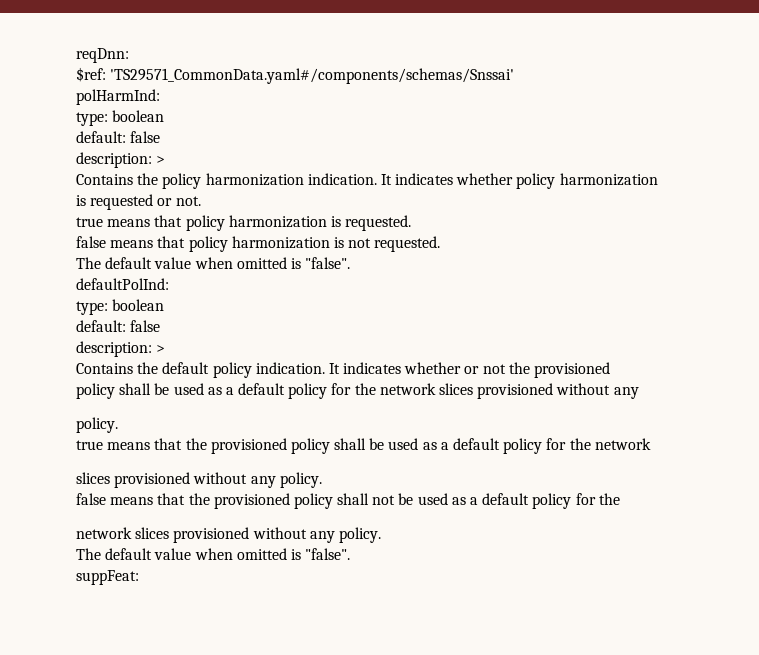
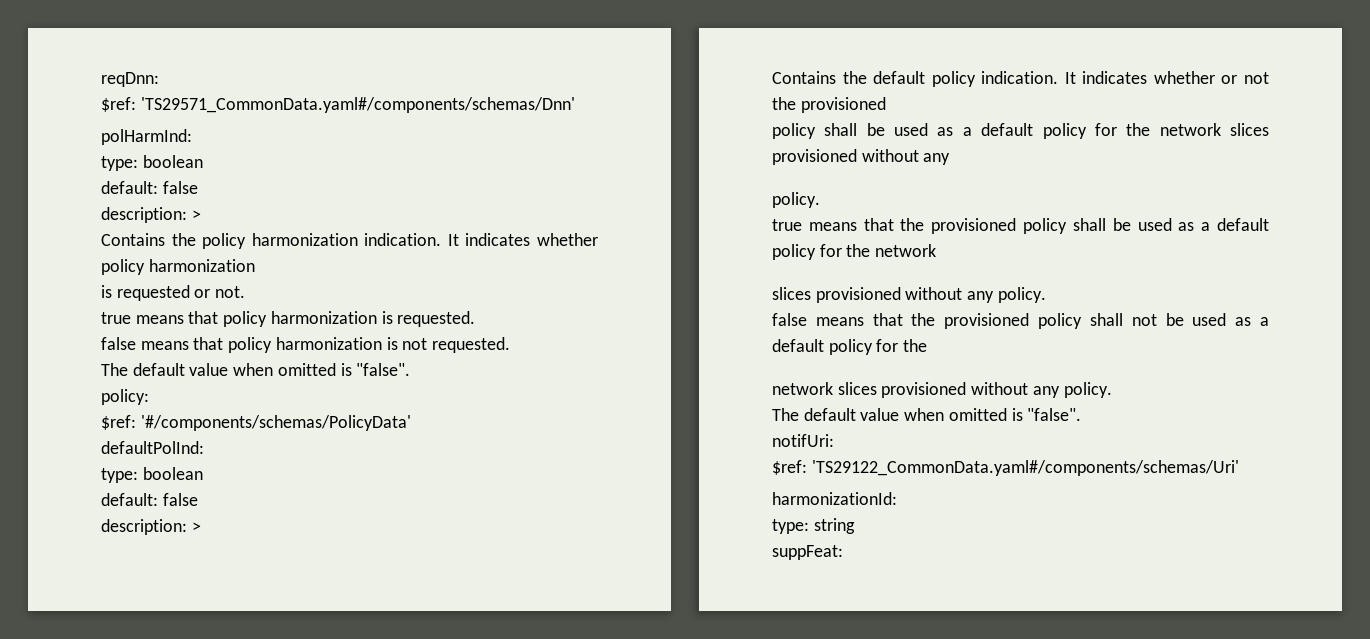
- $ref: 'TS29571_CommonData.yaml#/components/schemas/Snssai'
+ $ref: 'TS29571_CommonData.yaml#/components/schemas/Dnn'
+ policy:
+ $ref: '#/components/schemas/PolicyData'
+ notifUri:
+ $ref: 'TS29122_CommonData.yaml#/components/schemas/Uri'
+ harmonizationId:
+ type: string

